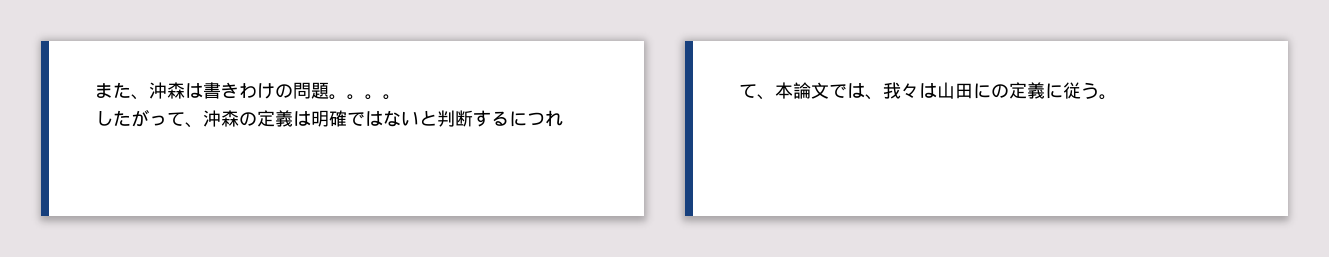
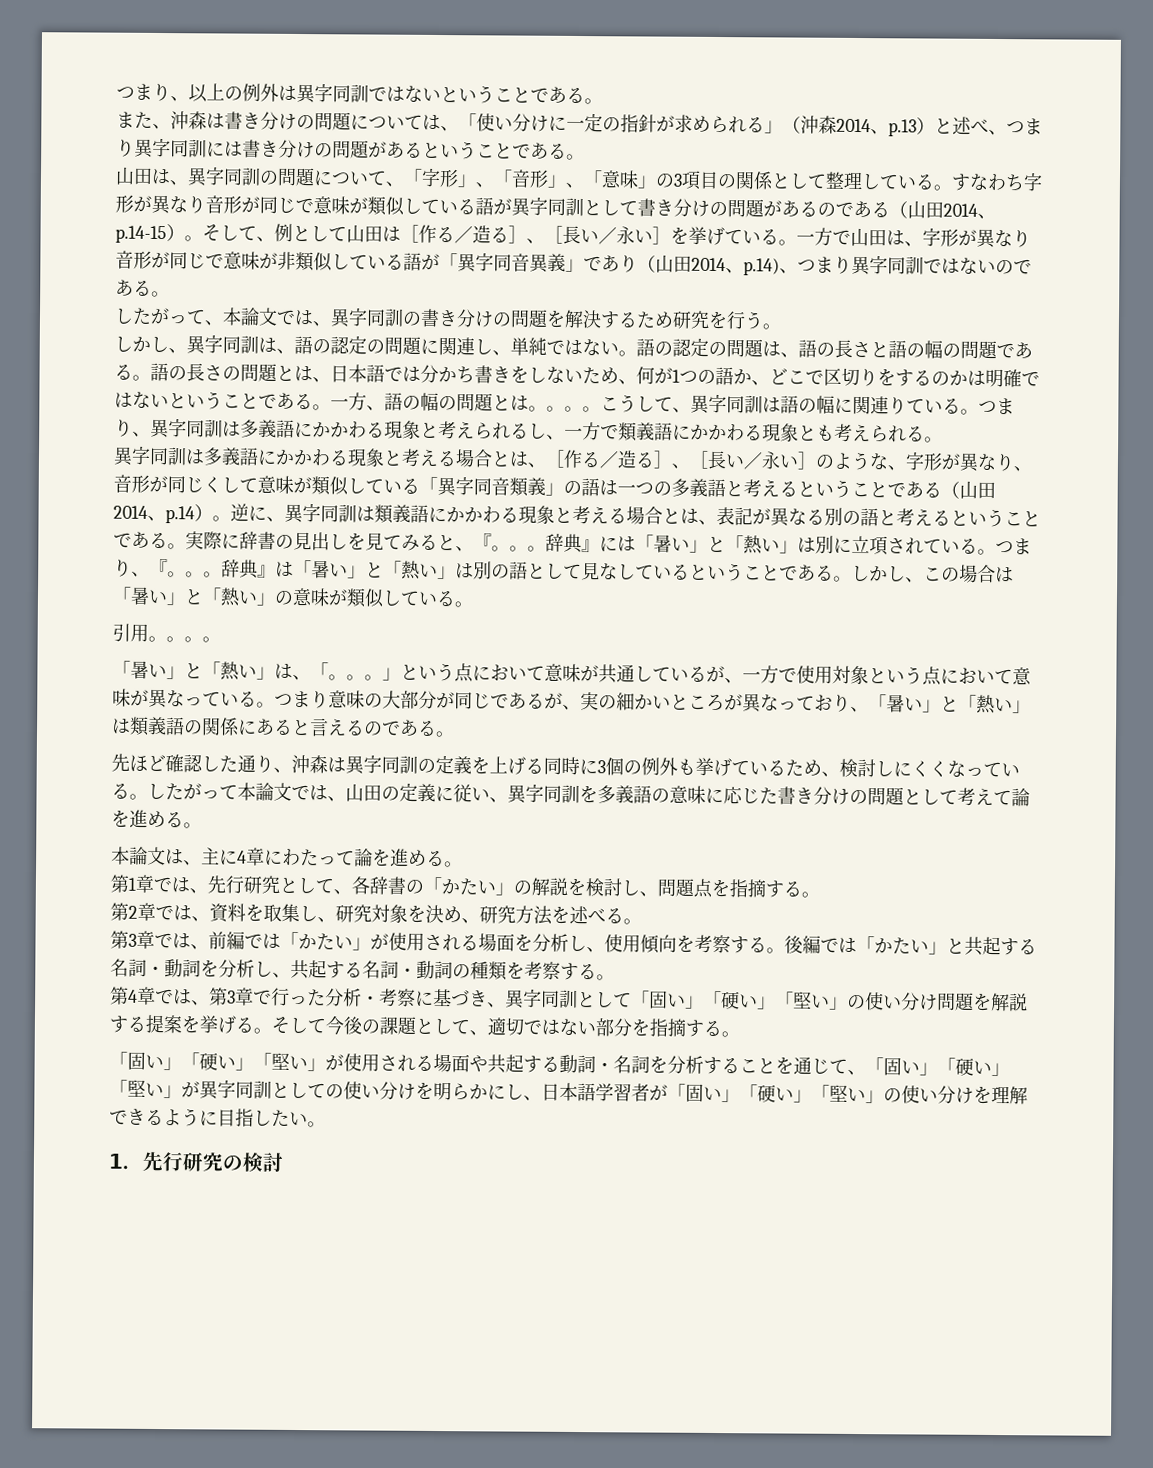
+ つまり、以上の例外は異字同訓ではないということである。
- また、沖森は書きわけの問題。。。。
- したがって、沖森の定義は明確ではないと判断するにつれて、本論文では、我々は山田にの定義に従う。
+ また、沖森は書き分けの問題については、「使い分けに一定の指針が求められる」（沖森2014、p.13）と述べ、つまり異字同訓には書き分けの問題があるということである。
+ 山田は、異字同訓の問題について、「字形」、「音形」、「意味」の3項目の関係として整理している。すなわち字形が異なり音形が同じで意味が類似している語が異字同訓として書き分けの問題があるのである（山田2014、p.14-15）。そして、例として山田は［作る／造る］、［長い／永い］を挙げている。一方で山田は、字形が異なり音形が同じで意味が非類似している語が「異字同音異義」であり（山田2014、p.14)、つまり異字同訓ではないのである。
+ したがって、本論文では、異字同訓の書き分けの問題を解決するため研究を行う。
+ しかし、異字同訓は、語の認定の問題に関連し、単純ではない。語の認定の問題は、語の長さと語の幅の問題である。語の長さの問題とは、日本語では分かち書きをしないため、何が1つの語か、どこで区切りをするのかは明確ではないということである。一方、語の幅の問題とは。。。。こうして、異字同訓は語の幅に関連りている。つまり、異字同訓は多義語にかかわる現象と考えられるし、一方で類義語にかかわる現象とも考えられる。
+ 異字同訓は多義語にかかわる現象と考える場合とは、［作る／造る］、［長い／永い］のような、字形が異なり、音形が同じくして意味が類似している「異字同音類義」の語は一つの多義語と考えるということである（山田2014、p.14）。逆に、異字同訓は類義語にかかわる現象と考える場合とは、表記が異なる別の語と考えるということである。実際に辞書の見出しを見てみると、『。。。辞典』には「暑い」と「熱い」は別に立項されている。つまり、『。。。辞典』は「暑い」と「熱い」は別の語として見なしているということである。しかし、この場合は「暑い」と「熱い」の意味が類似している。
+ 引用。。。。
+ 「暑い」と「熱い」は、「。。。」という点において意味が共通しているが、一方で使用対象という点において意味が異なっている。つまり意味の大部分が同じであるが、実の細かいところが異なっており、「暑い」と「熱い」は類義語の関係にあると言えるのである。
+ 先ほど確認した通り、沖森は異字同訓の定義を上げる同時に3個の例外も挙げているため、検討しにくくなっている。したがって本論文では、山田の定義に従い、異字同訓を多義語の意味に応じた書き分けの問題として考えて論を進める。
+ 本論文は、主に4章にわたって論を進める。
+ 第1章では、先行研究として、各辞書の「かたい」の解説を検討し、問題点を指摘する。
+ 第2章では、資料を取集し、研究対象を決め、研究方法を述べる。
+ 第3章では、前編では「かたい」が使用される場面を分析し、使用傾向を考察する。後編では「かたい」と共起する名詞・動詞を分析し、共起する名詞・動詞の種類を考察する。
+ 第4章では、第3章で行った分析・考察に基づき、異字同訓として「固い」「硬い」「堅い」の使い分け問題を解説する提案を挙げる。そして今後の課題として、適切ではない部分を指摘する。
+ 「固い」「硬い」「堅い」が使用される場面や共起する動詞・名詞を分析することを通じて、「固い」「硬い」「堅い」が異字同訓としての使い分けを明らかにし、日本語学習者が「固い」「硬い」「堅い」の使い分けを理解できるように目指したい。
+ 1．先行研究の検討

